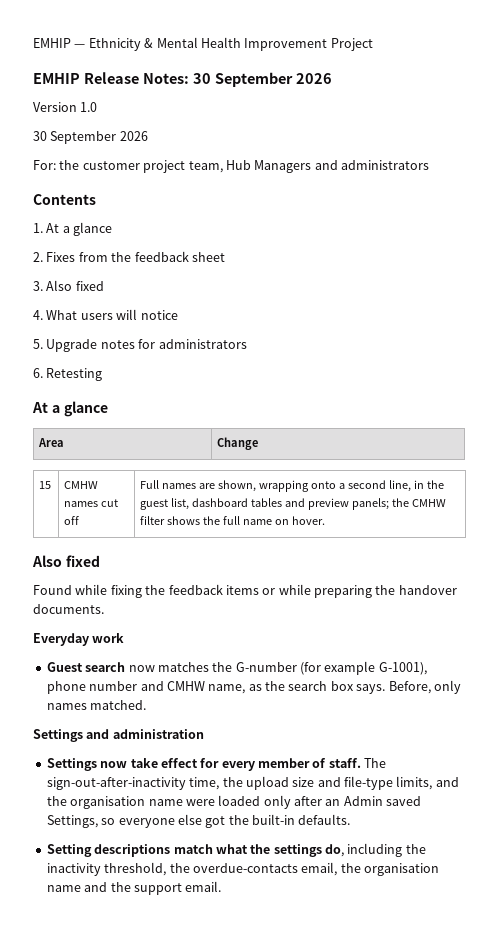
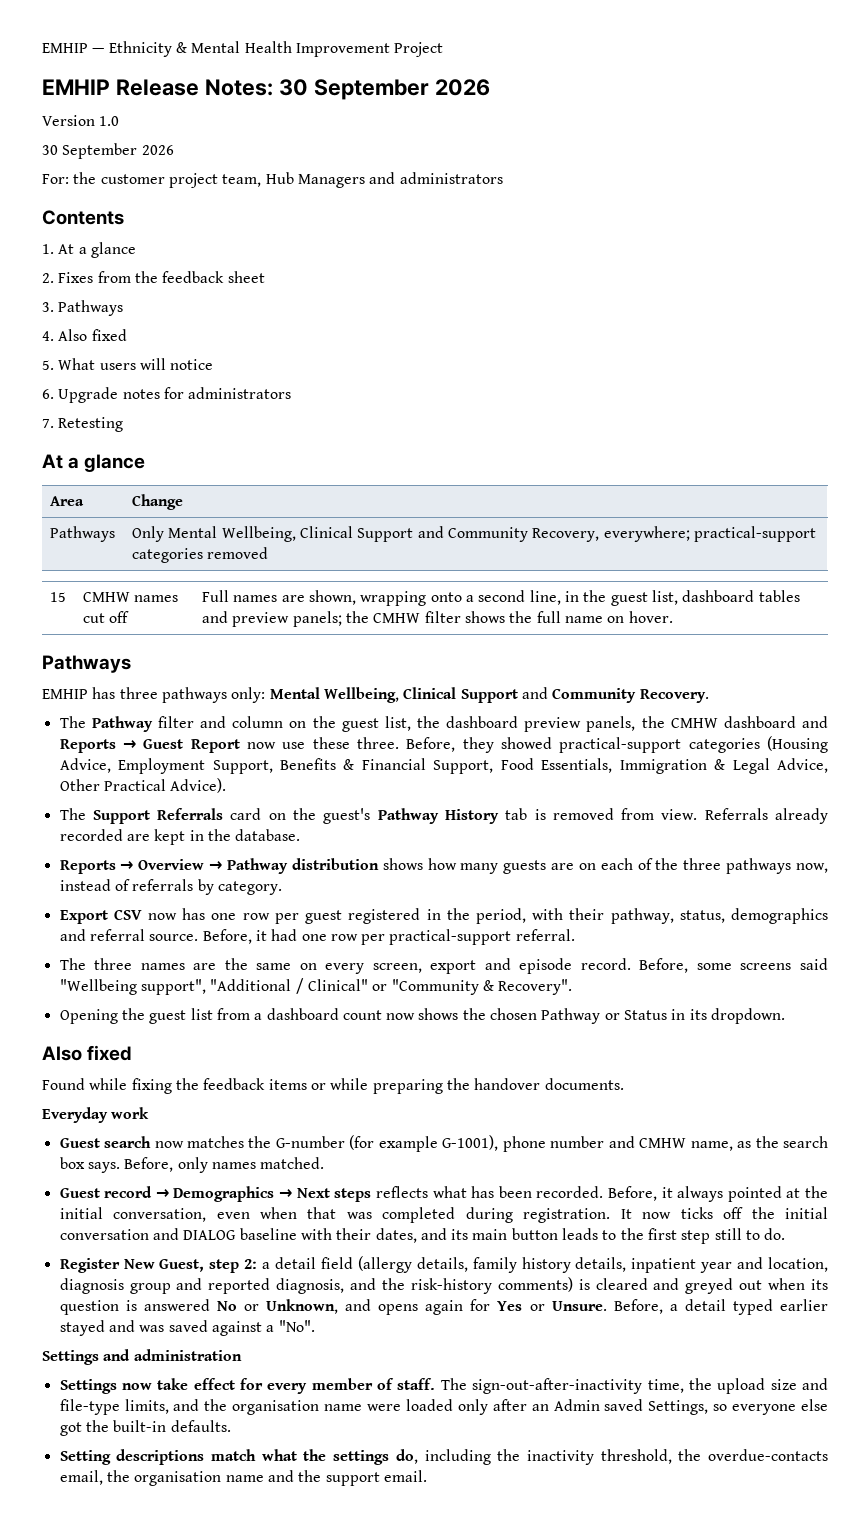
- 3. Also fixed
- 4. What users will notice
+ 3. Pathways
+ 4. Also fixed
+ 5. What users will notice
- 5. Upgrade notes for administrators
+ 6. Upgrade notes for administrators
- 6. Retesting
+ 7. Retesting
+ Pathways | Only Mental Wellbeing, Clinical Support and Community Recovery, everywhere; practical-support categories removed
  15 | CMHW names cut off | Full names are shown, wrapping onto a second line, in the guest list, dashboard tables and preview panels; the CMHW filter shows the full name on hover.
+ Pathways
+ EMHIP has three pathways only: Mental Wellbeing, Clinical Support and Community Recovery.
+ The Pathway filter and column on the guest list, the dashboard preview panels, the CMHW dashboard and Reports → Guest Report now use these three. Before, they showed practical-support categories (Housing Advice, Employment Support, Benefits & Financial Support, Food Essentials, Immigration & Legal Advice, Other Practical Advice).
+ The Support Referrals card on the guest's Pathway History tab is removed from view. Referrals already recorded are kept in the database.
+ Reports → Overview → Pathway distribution shows how many guests are on each of the three pathways now, instead of referrals by category.
+ Export CSV now has one row per guest registered in the period, with their pathway, status, demographics and referral source. Before, it had one row per practical-support referral.
+ The three names are the same on every screen, export and episode record. Before, some screens said "Wellbeing support", "Additional / Clinical" or "Community & Recovery".
+ Opening the guest list from a dashboard count now shows the chosen Pathway or Status in its dropdown.
+ Guest record → Demographics → Next steps reflects what has been recorded. Before, it always pointed at the initial conversation, even when that was completed during registration. It now ticks off the initial conversation and DIALOG baseline with their dates, and its main button leads to the first step still to do.
+ Register New Guest, step 2: a detail field (allergy details, family history details, inpatient year and location, diagnosis group and reported diagnosis, and the risk-history comments) is cleared and greyed out when its question is answered No or Unknown, and opens again for Yes or Unsure. Before, a detail typed earlier stayed and was saved against a "No".

